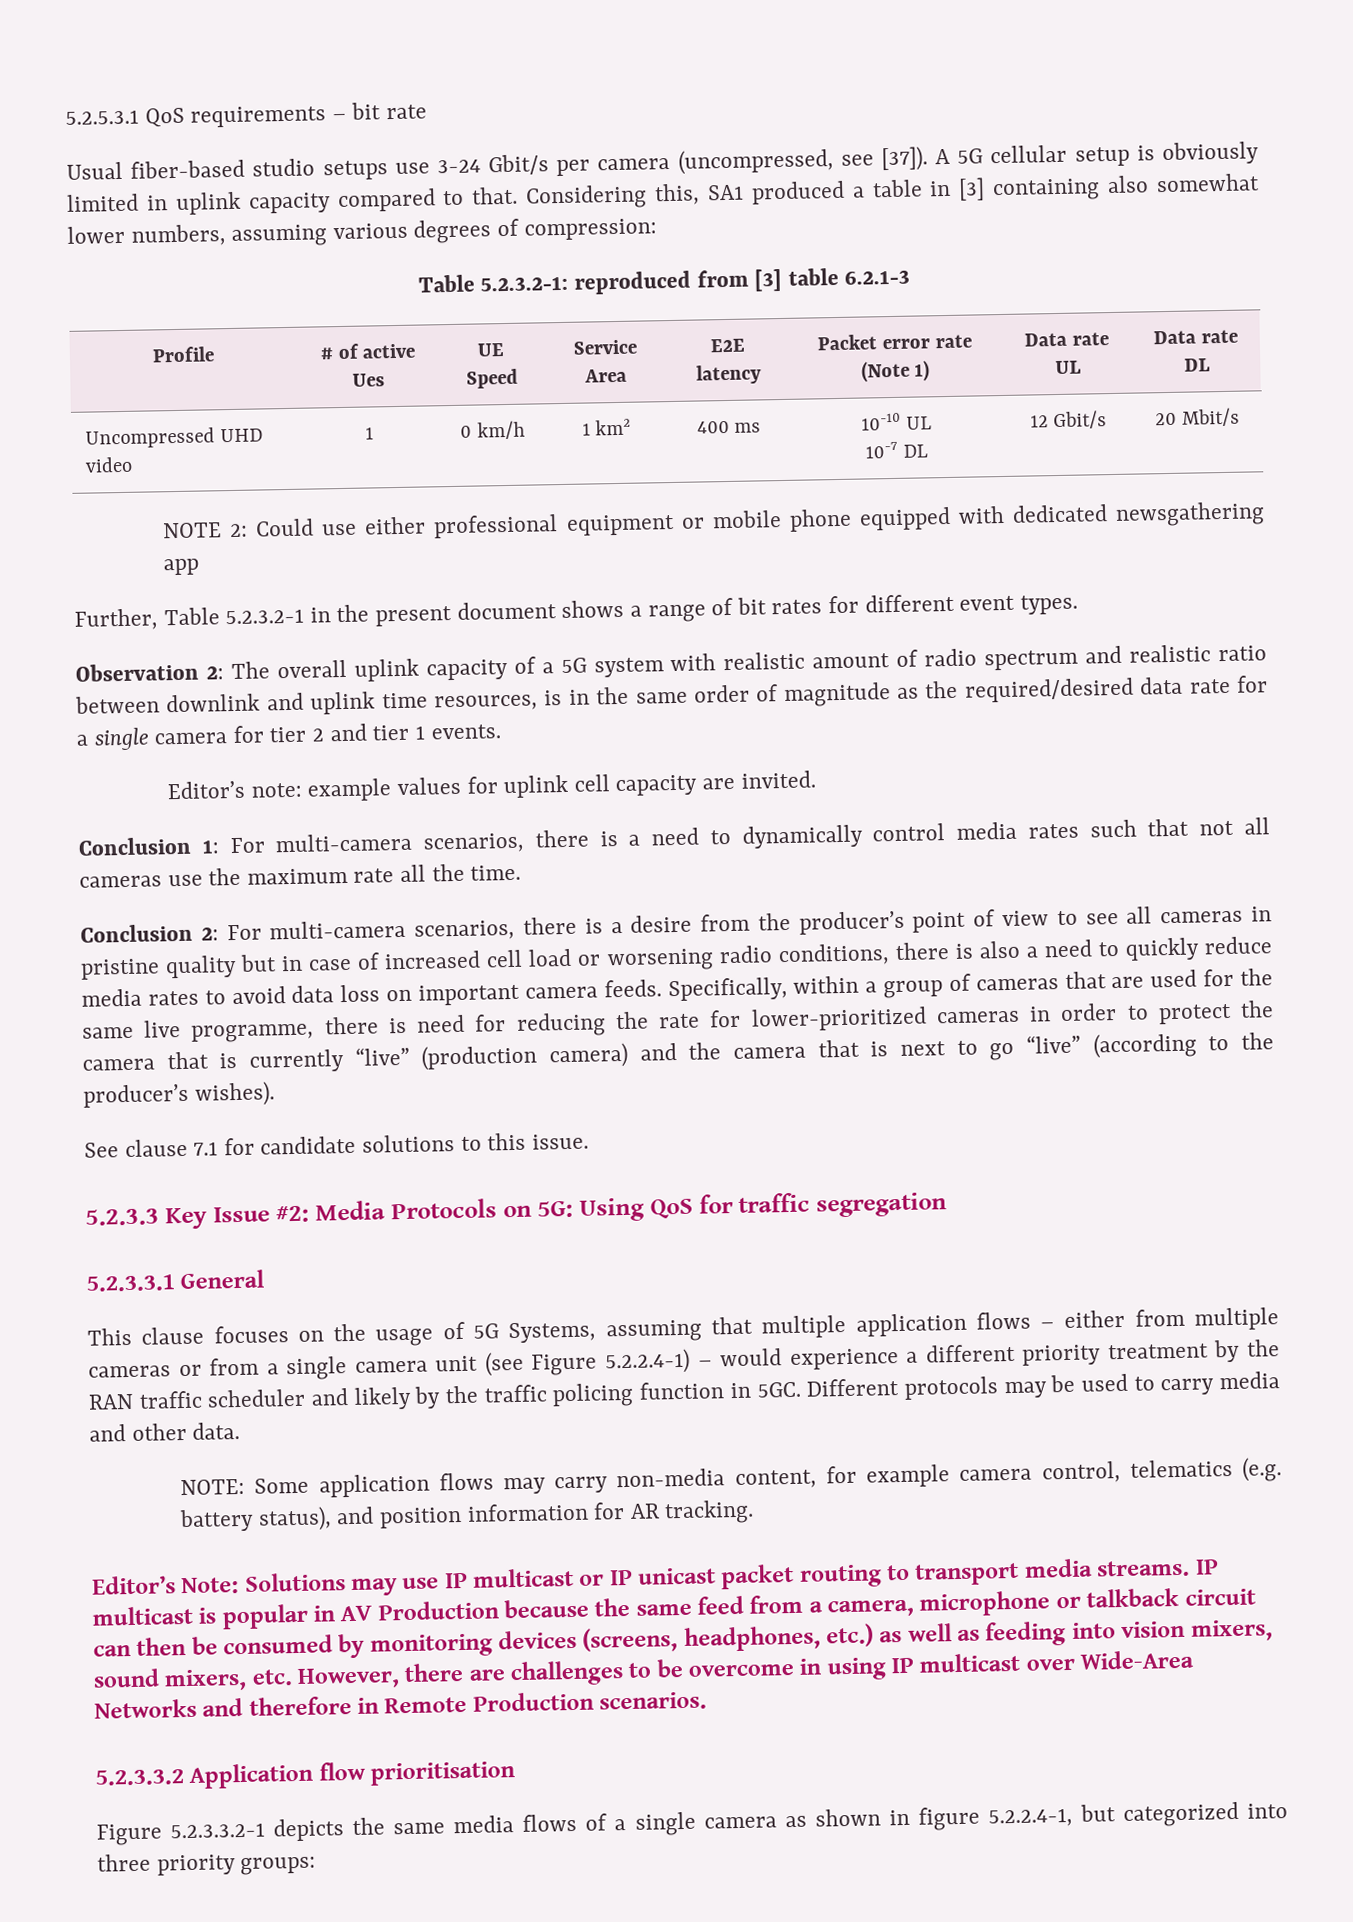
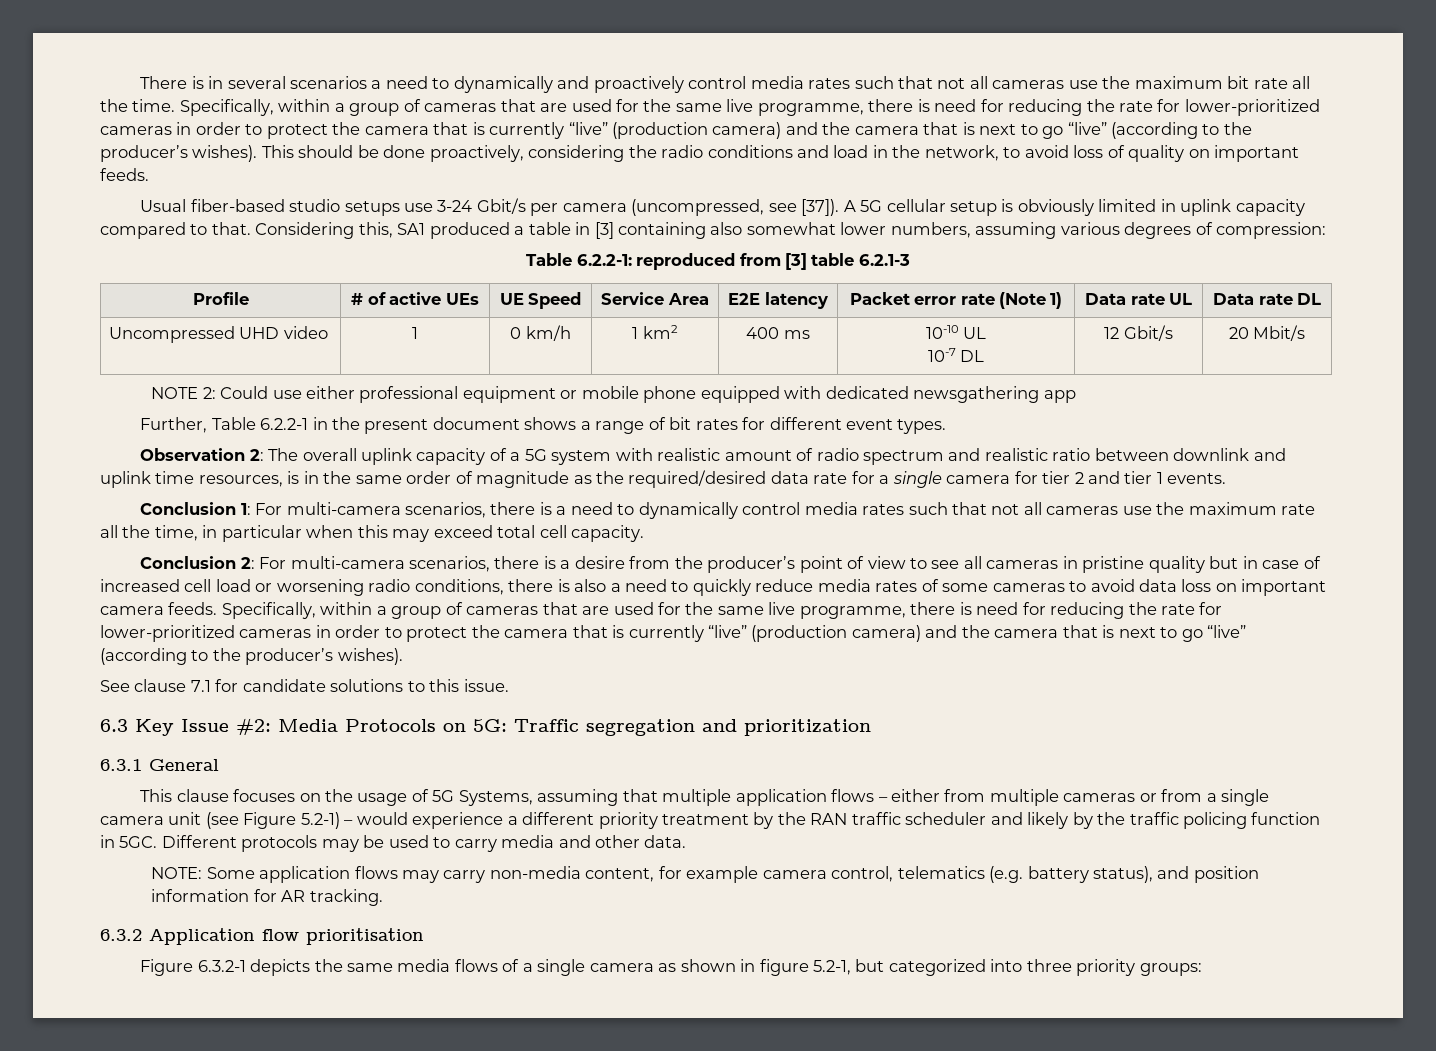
- 5.2.5.3.1 QoS requirements – bit rate
+ There is in several scenarios a need to dynamically and proactively control media rates such that not all cameras use the maximum bit rate all the time. Specifically, within a group of cameras that are used for the same live programme, there is need for reducing the rate for lower-prioritized cameras in order to protect the camera that is currently “live” (production camera) and the camera that is next to go “live” (according to the producer’s wishes). This should be done proactively, considering the radio conditions and load in the network, to avoid loss of quality on important feeds.
- Table 5.2.3.2-1: reproduced from [3] table 6.2.1-3
+ Table 6.2.2-1: reproduced from [3] table 6.2.1-3
- Profile | # of active Ues | UE Speed | Service Area | E2E latency | Packet error rate (Note 1) | Data rate UL | Data rate DL
+ Profile | # of active UEs | UE Speed | Service Area | E2E latency | Packet error rate (Note 1) | Data rate UL | Data rate DL
- Further, Table 5.2.3.2-1 in the present document shows a range of bit rates for different event types.
+ Further, Table 6.2.2-1 in the present document shows a range of bit rates for different event types.
- Editor’s note: example values for uplink cell capacity are invited.
- Conclusion 1: For multi-camera scenarios, there is a need to dynamically control media rates such that not all cameras use the maximum rate all the time.
+ Conclusion 1: For multi-camera scenarios, there is a need to dynamically control media rates such that not all cameras use the maximum rate all the time, in particular when this may exceed total cell capacity.
- Conclusion 2: For multi-camera scenarios, there is a desire from the producer’s point of view to see all cameras in pristine quality but in case of increased cell load or worsening radio conditions, there is also a need to quickly reduce media rates to avoid data loss on important camera feeds.
+ Conclusion 2: For multi-camera scenarios, there is a desire from the producer’s point of view to see all cameras in pristine quality but in case of increased cell load or worsening radio conditions, there is also a need to quickly reduce media rates of some cameras to avoid data loss on important camera feeds.
- 5.2.3.3 Key Issue #2: Media Protocols on 5G: Using QoS for traffic segregation
- 5.2.3.3.1 General
+ 6.3 Key Issue #2: Media Protocols on 5G: Traffic segregation and prioritization
+ 6.3.1 General
- This clause focuses on the usage of 5G Systems, assuming that multiple application flows – either from multiple cameras or from a single camera unit (see Figure 5.2.2.4-1) – would experience a different priority treatment by the RAN traffic scheduler and likely by the traffic policing function in 5GC.
+ This clause focuses on the usage of 5G Systems, assuming that multiple application flows – either from multiple cameras or from a single camera unit (see Figure 5.2-1) – would experience a different priority treatment by the RAN traffic scheduler and likely by the traffic policing function in 5GC.
- Editor’s Note: Solutions may use IP multicast or IP unicast packet routing to transport media streams. IP multicast is popular in AV Production because the same feed from a camera, microphone or talkback circuit can then be consumed by monitoring devices (screens, headphones, etc.) as well as feeding into vision mixers, sound mixers, etc. However, there are challenges to be overcome in using IP multicast over Wide-Area Networks and therefore in Remote Production scenarios.
- 5.2.3.3.2 Application flow prioritisation
+ 6.3.2 Application flow prioritisation
- Figure 5.2.3.3.2-1 depicts the same media flows of a single camera as shown in figure 5.2.2.4-1, but categorized into three priority groups:
+ Figure 6.3.2-1 depicts the same media flows of a single camera as shown in figure 5.2-1, but categorized into three priority groups:

